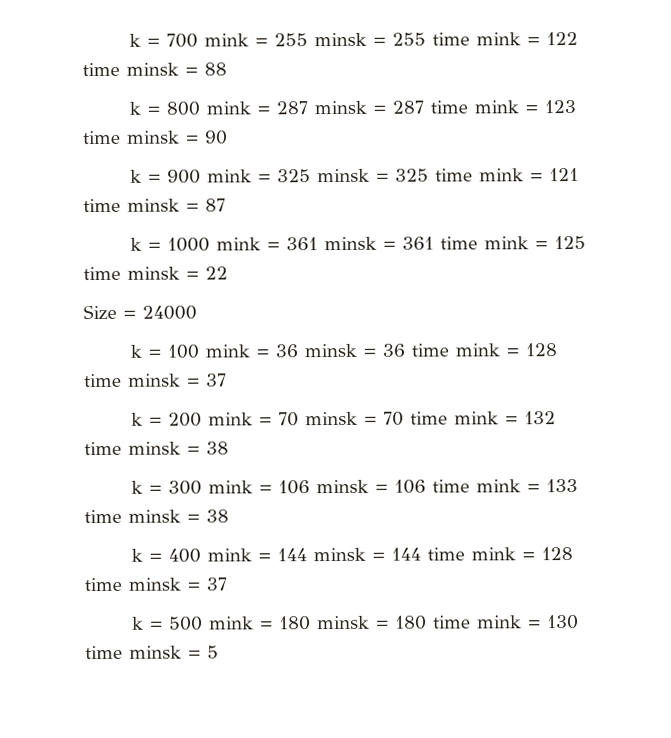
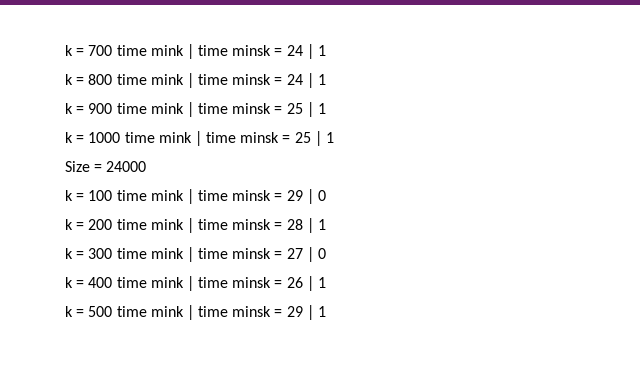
- k = 700 mink = 255 minsk = 255 time mink = 122 time minsk = 88
- k = 800 mink = 287 minsk = 287 time mink = 123 time minsk = 90
- k = 900 mink = 325 minsk = 325 time mink = 121 time minsk = 87
- k = 1000 mink = 361 minsk = 361 time mink = 125 time minsk = 22
+ k = 700 time mink | time minsk = 24 | 1
+ k = 800 time mink | time minsk = 24 | 1
+ k = 900 time mink | time minsk = 25 | 1
+ k = 1000 time mink | time minsk = 25 | 1
- k = 100 mink = 36 minsk = 36 time mink = 128 time minsk = 37
- k = 200 mink = 70 minsk = 70 time mink = 132 time minsk = 38
- k = 300 mink = 106 minsk = 106 time mink = 133 time minsk = 38
- k = 400 mink = 144 minsk = 144 time mink = 128 time minsk = 37
- k = 500 mink = 180 minsk = 180 time mink = 130 time minsk = 5
+ k = 100 time mink | time minsk = 29 | 0
+ k = 200 time mink | time minsk = 28 | 1
+ k = 300 time mink | time minsk = 27 | 0
+ k = 400 time mink | time minsk = 26 | 1
+ k = 500 time mink | time minsk = 29 | 1

